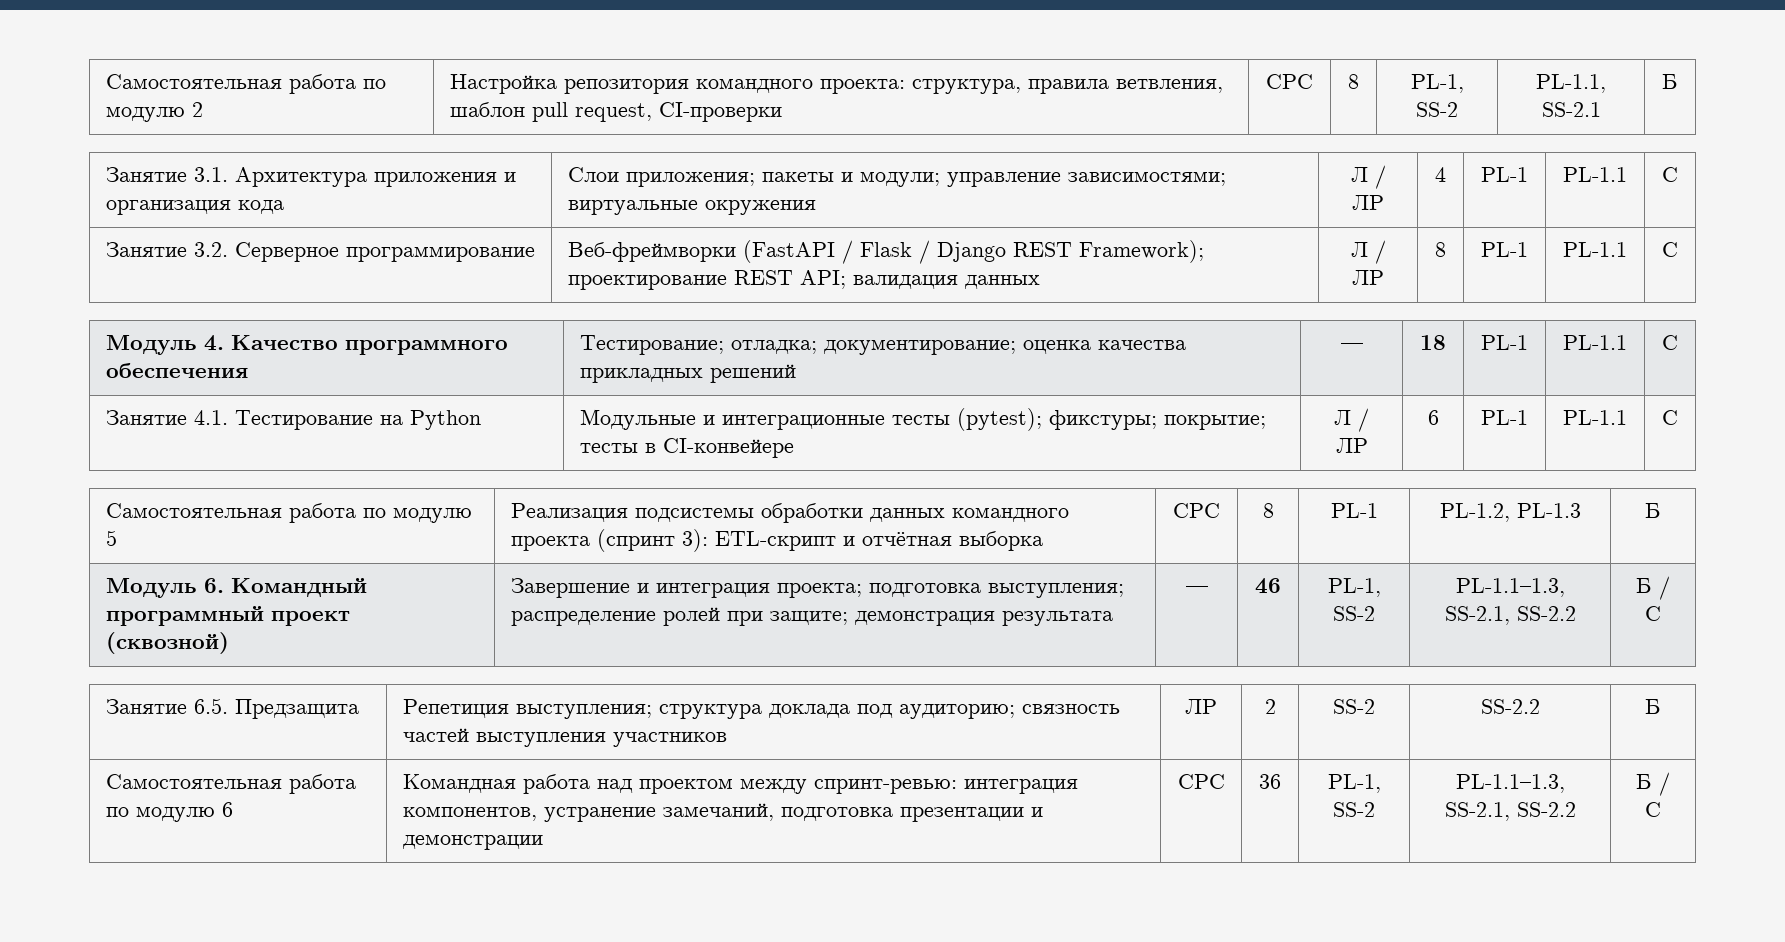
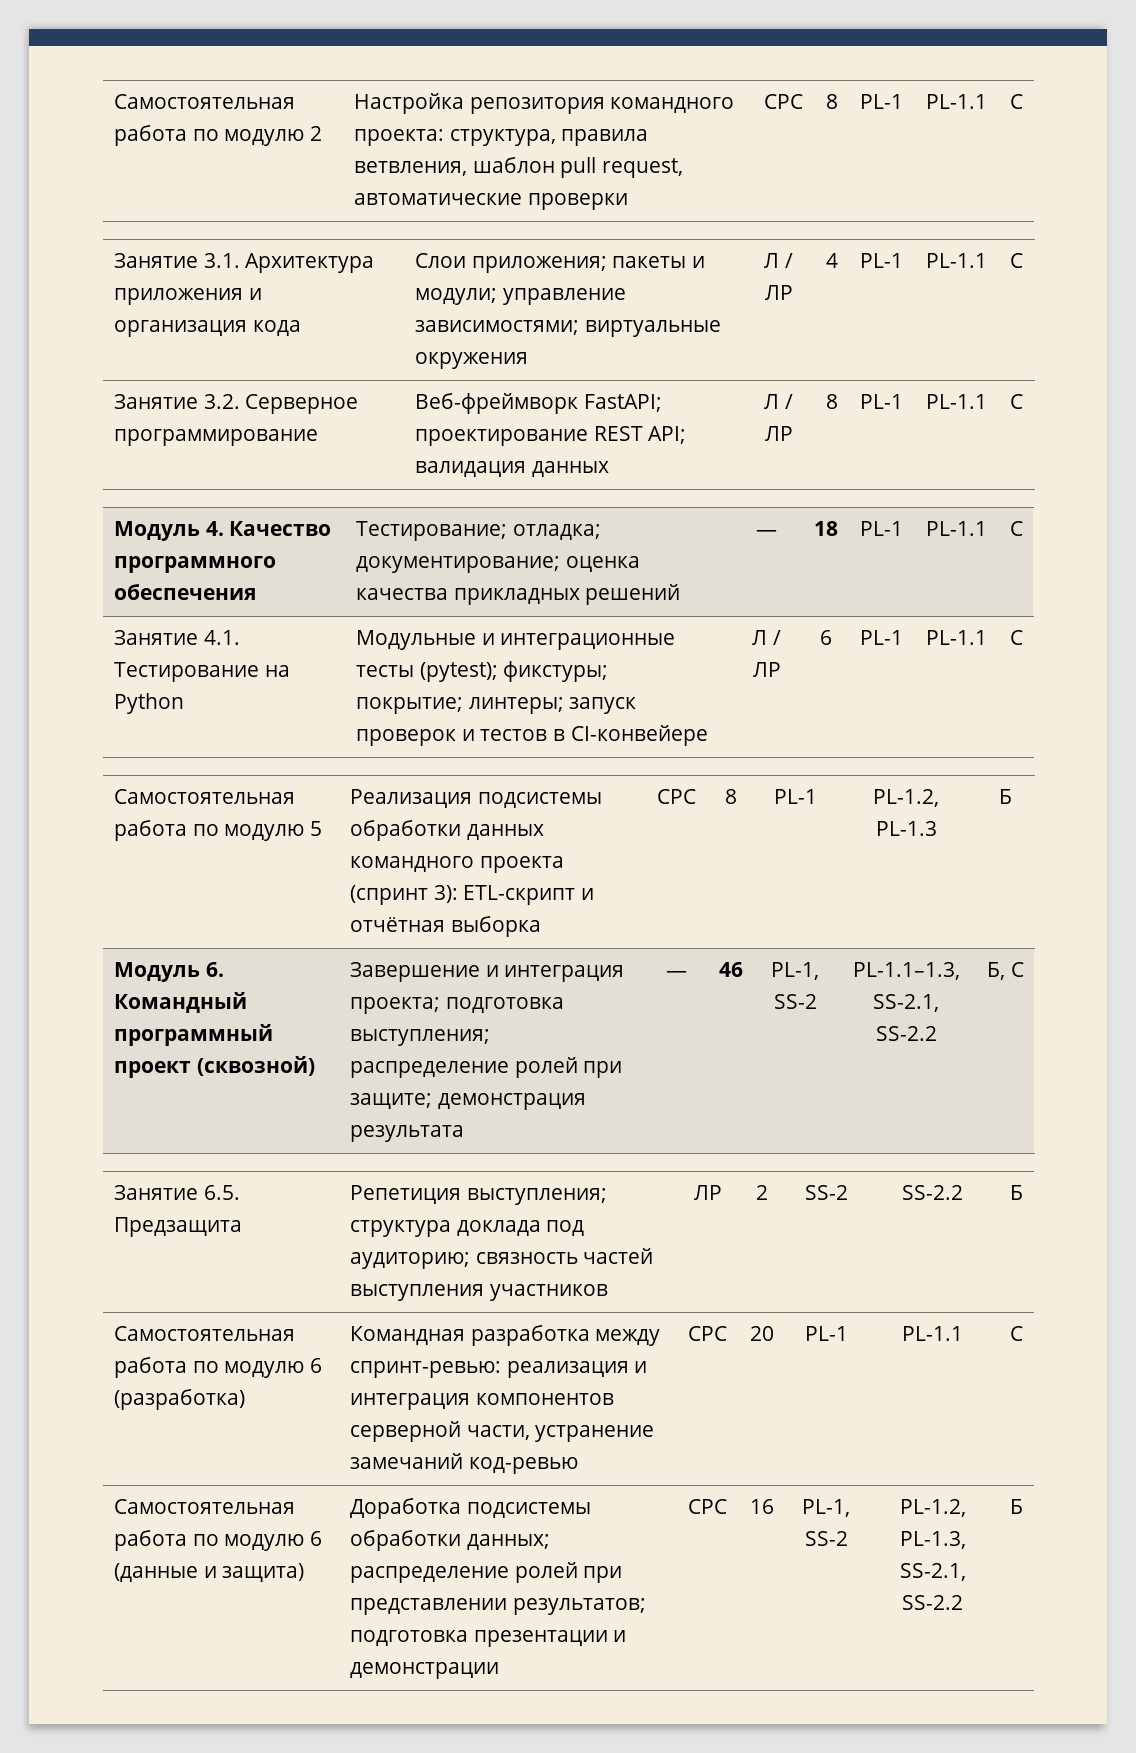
- Самостоятельная работа по модулю 2 | Настройка репозитория командного проекта: структура, правила ветвления, шаблон pull request, CI-проверки | СРС | 8 | PL-1, SS-2 | PL-1.1, SS-2.1 | Б
+ Самостоятельная работа по модулю 2 | Настройка репозитория командного проекта: структура, правила ветвления, шаблон pull request, автоматические проверки | СРС | 8 | PL-1 | PL-1.1 | С
- Занятие 3.2. Серверное программирование | Веб-фреймворки (FastAPI / Flask / Django REST Framework); проектирование REST API; валидация данных | Л / ЛР | 8 | PL-1 | PL-1.1 | С
+ Занятие 3.2. Серверное программирование | Веб-фреймворк FastAPI; проектирование REST API; валидация данных | Л / ЛР | 8 | PL-1 | PL-1.1 | С
- Занятие 4.1. Тестирование на Python | Модульные и интеграционные тесты (pytest); фикстуры; покрытие; тесты в CI-конвейере | Л / ЛР | 6 | PL-1 | PL-1.1 | С
+ Занятие 4.1. Тестирование на Python | Модульные и интеграционные тесты (pytest); фикстуры; покрытие; линтеры; запуск проверок и тестов в CI-конвейере | Л / ЛР | 6 | PL-1 | PL-1.1 | С
- Модуль 6. Командный программный проект (сквозной) | Завершение и интеграция проекта; подготовка выступления; распределение ролей при защите; демонстрация результата | — | 46 | PL-1, SS-2 | PL-1.1–1.3, SS-2.1, SS-2.2 | Б / С
+ Модуль 6. Командный программный проект (сквозной) | Завершение и интеграция проекта; подготовка выступления; распределение ролей при защите; демонстрация результата | — | 46 | PL-1, SS-2 | PL-1.1–1.3, SS-2.1, SS-2.2 | Б, С
- Самостоятельная работа по модулю 6 | Командная работа над проектом между спринт-ревью: интеграция компонентов, устранение замечаний, подготовка презентации и демонстрации | СРС | 36 | PL-1, SS-2 | PL-1.1–1.3, SS-2.1, SS-2.2 | Б / С
+ Самостоятельная работа по модулю 6 (разработка) | Командная разработка между спринт-ревью: реализация и интеграция компонентов серверной части, устранение замечаний код-ревью | СРС | 20 | PL-1 | PL-1.1 | С
+ Самостоятельная работа по модулю 6 (данные и защита) | Доработка подсистемы обработки данных; распределение ролей при представлении результатов; подготовка презентации и демонстрации | СРС | 16 | PL-1, SS-2 | PL-1.2, PL-1.3, SS-2.1, SS-2.2 | Б

